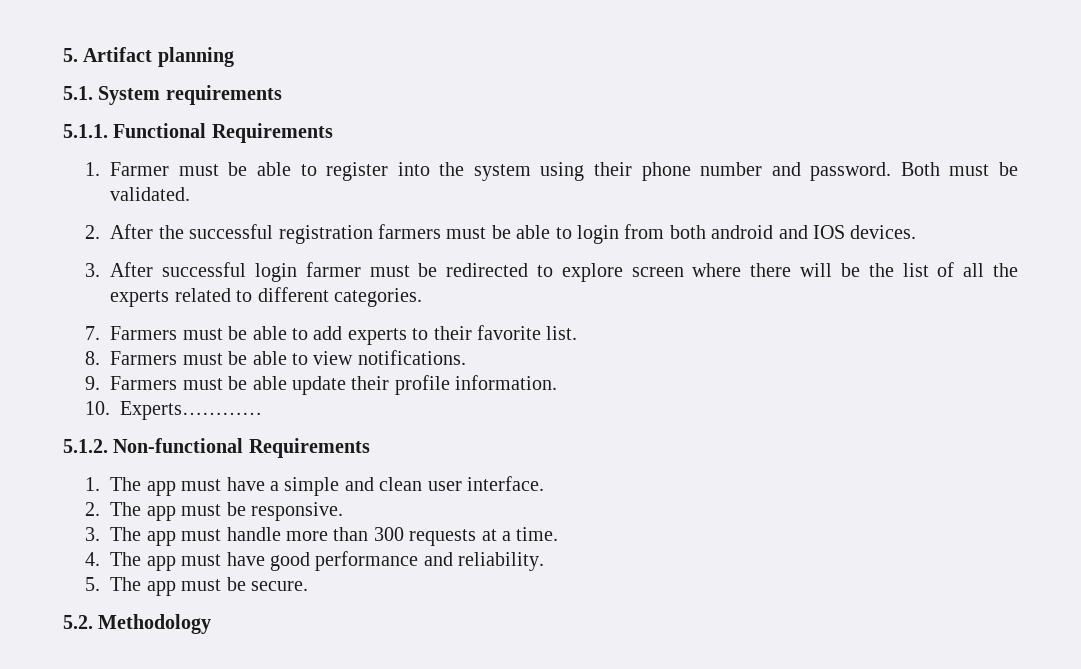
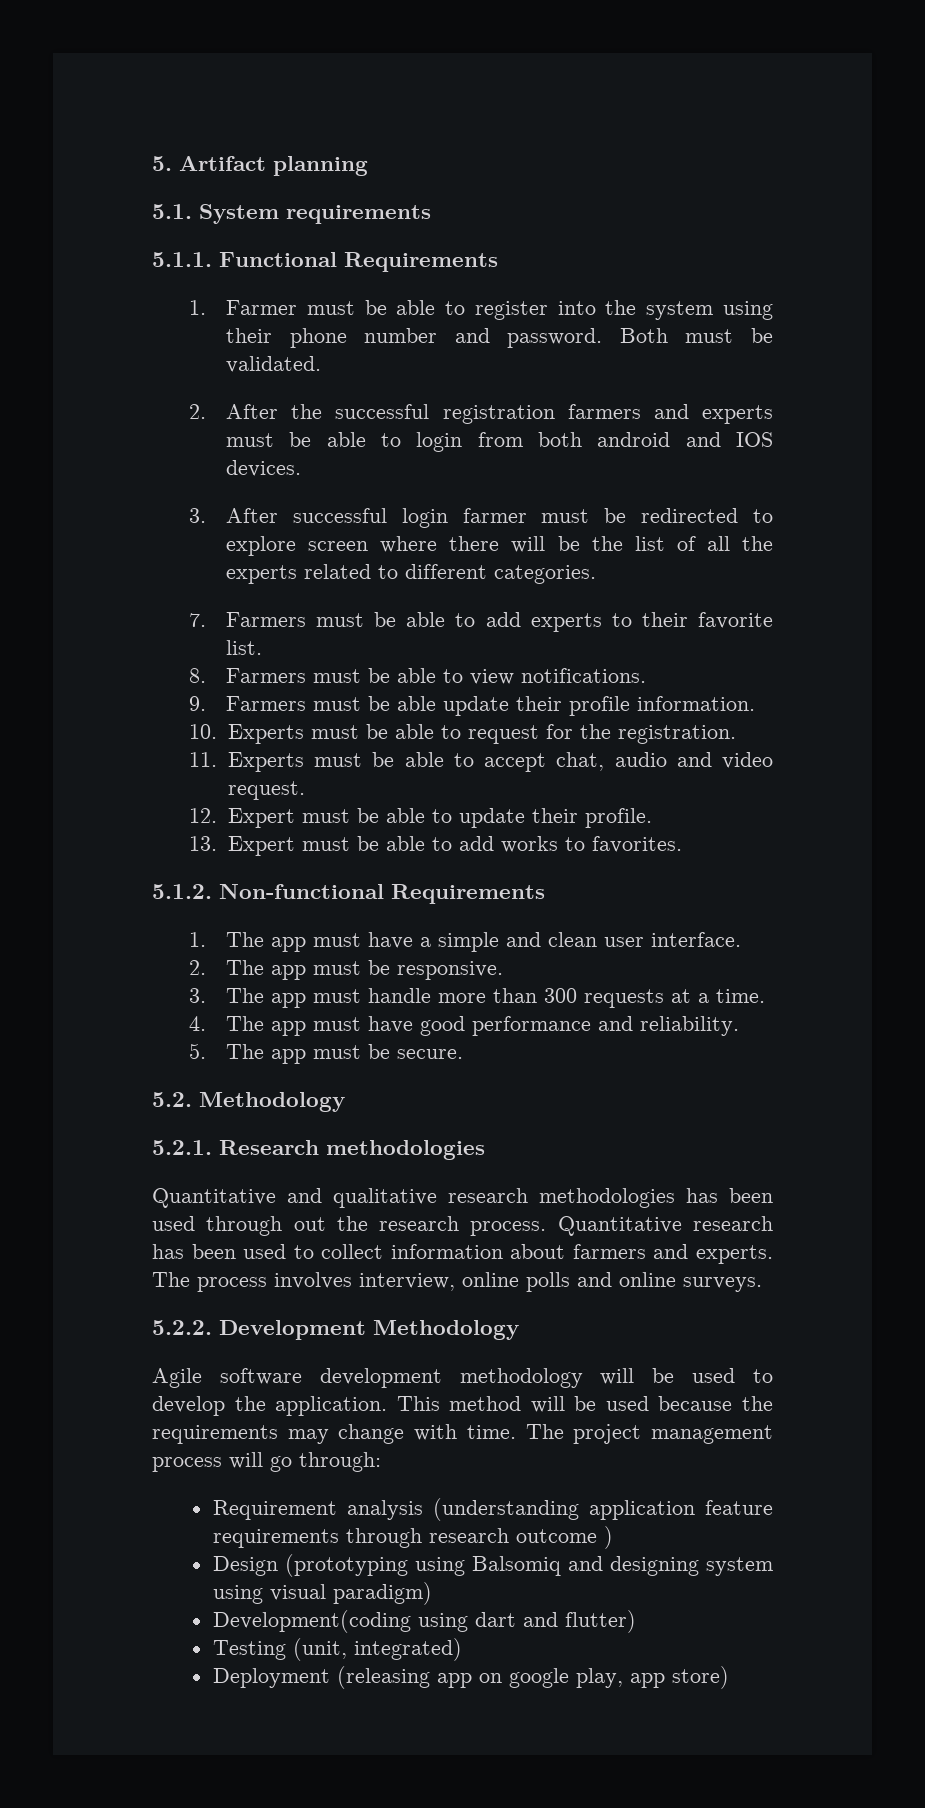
- 2. After the successful registration farmers must be able to login from both android and IOS devices.
+ 2. After the successful registration farmers and experts must be able to login from both android and IOS devices.
- 10. Experts…………
+ 10. Experts must be able to request for the registration.
+ 11. Experts must be able to accept chat, audio and video request.
+ 12. Expert must be able to update their profile.
+ 13. Expert must be able to add works to favorites.
+ 5.2.1. Research methodologies
+ Quantitative and qualitative research methodologies has been used through out the research process. Quantitative research has been used to collect information about farmers and experts. The process involves interview, online polls and online surveys.
+ 5.2.2. Development Methodology
+ Agile software development methodology will be used to develop the application. This method will be used because the requirements may change with time. The project management process will go through:
+ Requirement analysis (understanding application feature requirements through research outcome )
+ Design (prototyping using Balsomiq and designing system using visual paradigm)
+ Development(coding using dart and flutter)
+ Testing (unit, integrated)
+ Deployment (releasing app on google play, app store)

